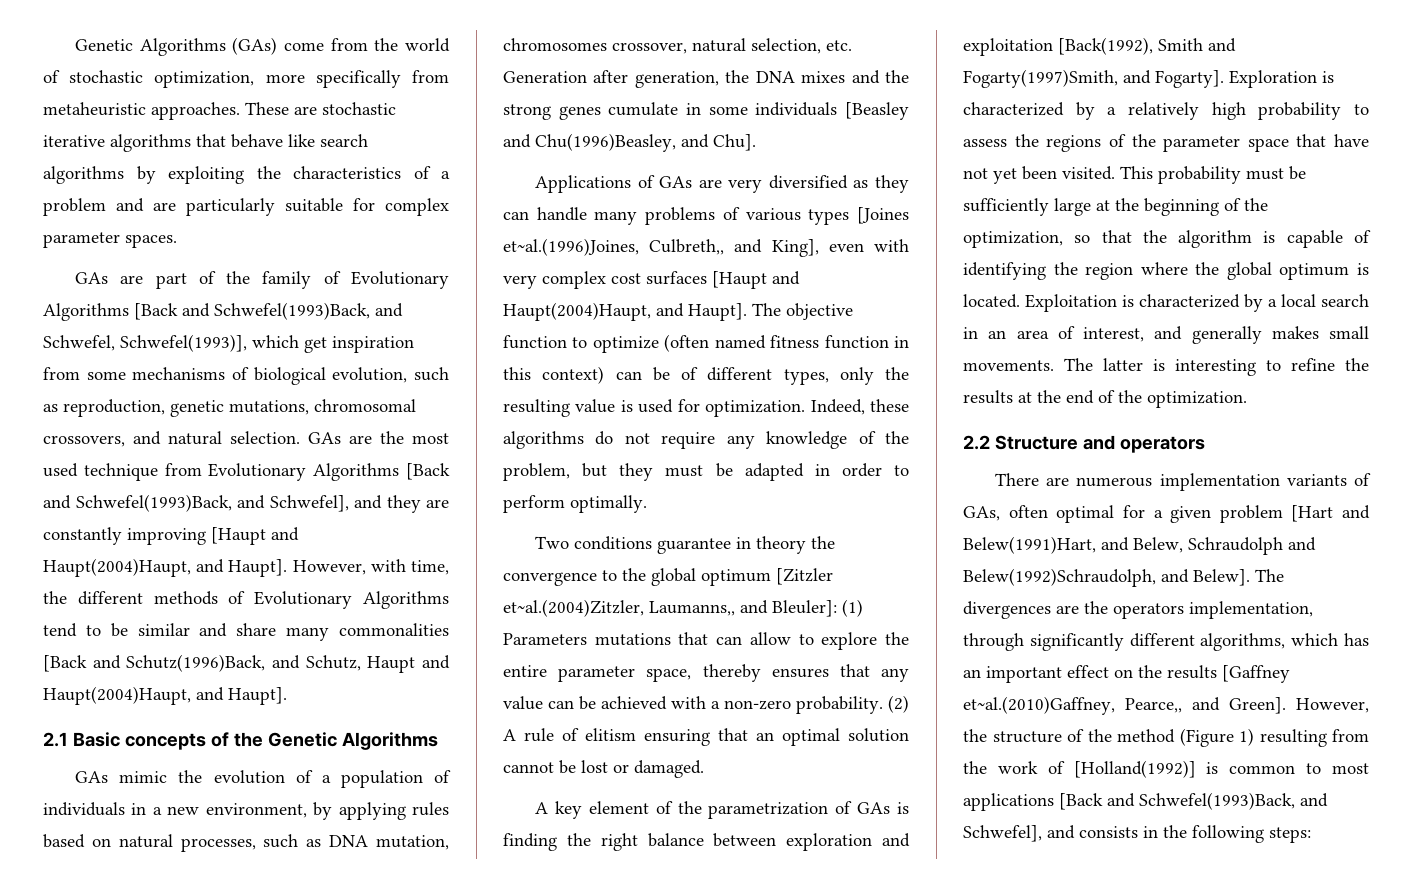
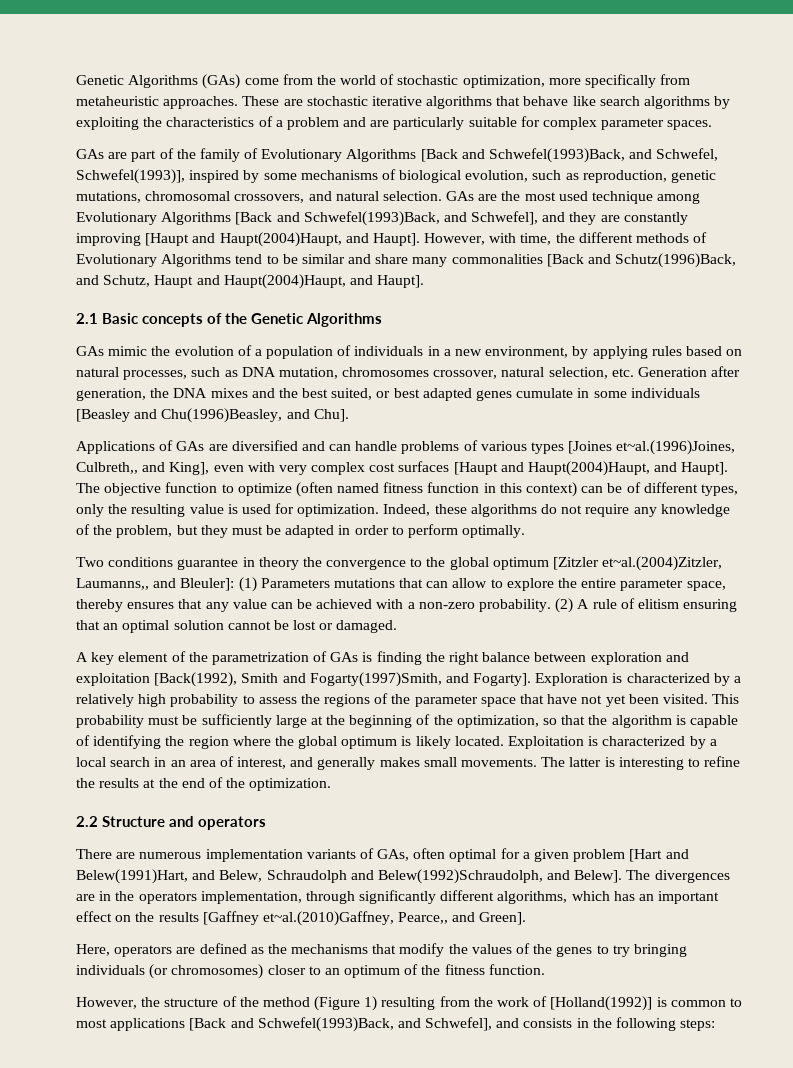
- GAs are part of the family of Evolutionary Algorithms [Back and Schwefel(1993)Back, and Schwefel, Schwefel(1993)], which get inspiration from some mechanisms of biological evolution, such as reproduction, genetic mutations, chromosomal crossovers, and natural selection.
+ GAs are part of the family of Evolutionary Algorithms [Back and Schwefel(1993)Back, and Schwefel, Schwefel(1993)], inspired by some mechanisms of biological evolution, such as reproduction, genetic mutations, chromosomal crossovers, and natural selection.
- GAs are the most used technique from Evolutionary Algorithms [Back and Schwefel(1993)Back, and Schwefel], and they are constantly improving [Haupt and Haupt(2004)Haupt, and Haupt].
+ GAs are the most used technique among Evolutionary Algorithms [Back and Schwefel(1993)Back, and Schwefel], and they are constantly improving [Haupt and Haupt(2004)Haupt, and Haupt].
- GAs mimic the evolution of a population of individuals in a new environment, by applying rules based on natural processes, such as DNA mutation, chromosomes crossover, natural selection, etc. Generation after generation, the DNA mixes and the strong genes cumulate in some individuals [Beasley and Chu(1996)Beasley, and Chu].
+ GAs mimic the evolution of a population of individuals in a new environment, by applying rules based on natural processes, such as DNA mutation, chromosomes crossover, natural selection, etc. Generation after generation, the DNA mixes and the best suited, or best adapted genes cumulate in some individuals [Beasley and Chu(1996)Beasley, and Chu].
- Applications of GAs are very diversified as they can handle many problems of various types [Joines et~al.(1996)Joines, Culbreth,, and King], even with very complex cost surfaces [Haupt and Haupt(2004)Haupt, and Haupt].
+ Applications of GAs are diversified and can handle problems of various types [Joines et~al.(1996)Joines, Culbreth,, and King], even with very complex cost surfaces [Haupt and Haupt(2004)Haupt, and Haupt].
- This probability must be sufficiently large at the beginning of the optimization, so that the algorithm is capable of identifying the region where the global optimum is located.
+ This probability must be sufficiently large at the beginning of the optimization, so that the algorithm is capable of identifying the region where the global optimum is likely located.
- The divergences are the operators implementation, through significantly different algorithms, which has an important effect on the results [Gaffney et~al.(2010)Gaffney, Pearce,, and Green]. However, the structure of the method (Figure 1) resulting from the work of [Holland(1992)] is common to most applications [Back and Schwefel(1993)Back, and Schwefel], and consists in the following steps:
+ The divergences are in the operators implementation, through significantly different algorithms, which has an important effect on the results [Gaffney et~al.(2010)Gaffney, Pearce,, and Green].
+ Here, operators are defined as the mechanisms that modify the values of the genes to try bringing individuals (or chromosomes) closer to an optimum of the fitness function.
+ However, the structure of the method (Figure 1) resulting from the work of [Holland(1992)] is common to most applications [Back and Schwefel(1993)Back, and Schwefel], and consists in the following steps:

